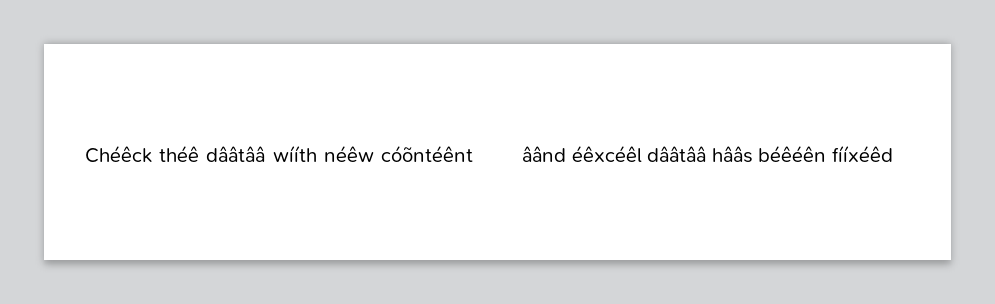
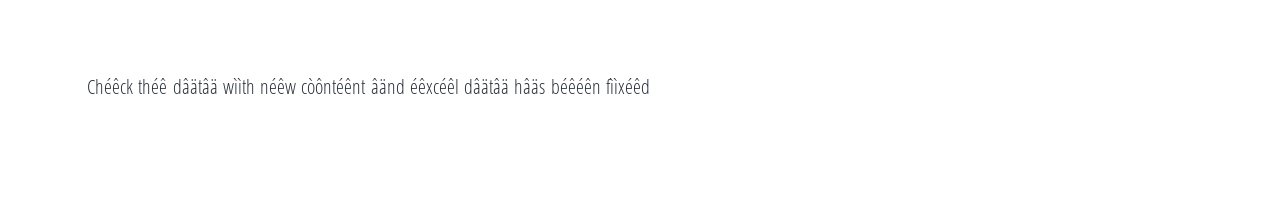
- Chéêck théê dââtââ wííth néêw cóõntéênt âând éêxcéêl dââtââ hââs béêéên fííxéêd
+ Chéêck théê dâätâä wììth néêw còôntéênt âänd éêxcéêl dâätâä hâäs béêéên fììxéêd

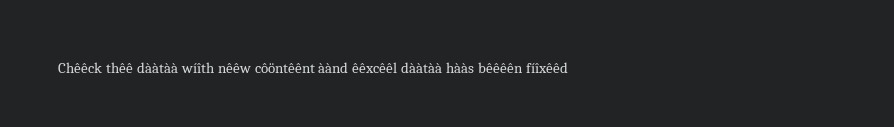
- Chéêck théê dâätâä wììth néêw còôntéênt âänd éêxcéêl dâätâä hâäs béêéên fììxéêd
+ Chêêck thêê dààtàà wíîth nêêw côöntêênt àànd êêxcêêl dààtàà hààs bêêêên fíîxêêd

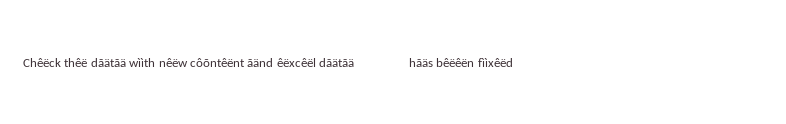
- Chêêck thêê dààtàà wíîth nêêw côöntêênt àànd êêxcêêl dààtàà hààs bêêêên fíîxêêd
+ Chêëck thêë dãätãä wììth nêëw côõntêënt ãänd êëxcêël dãätãä hãäs bêëêën fììxêëd

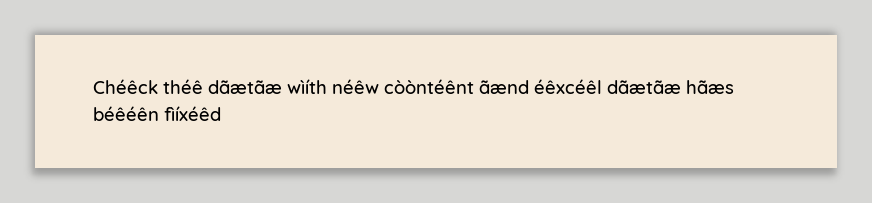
- Chêëck thêë dãätãä wììth nêëw côõntêënt ãänd êëxcêël dãätãä hãäs bêëêën fììxêëd
+ Chéêck théê dãætãæ wìíth néêw còòntéênt ãænd éêxcéêl dãætãæ hãæs béêéên fìíxéêd

